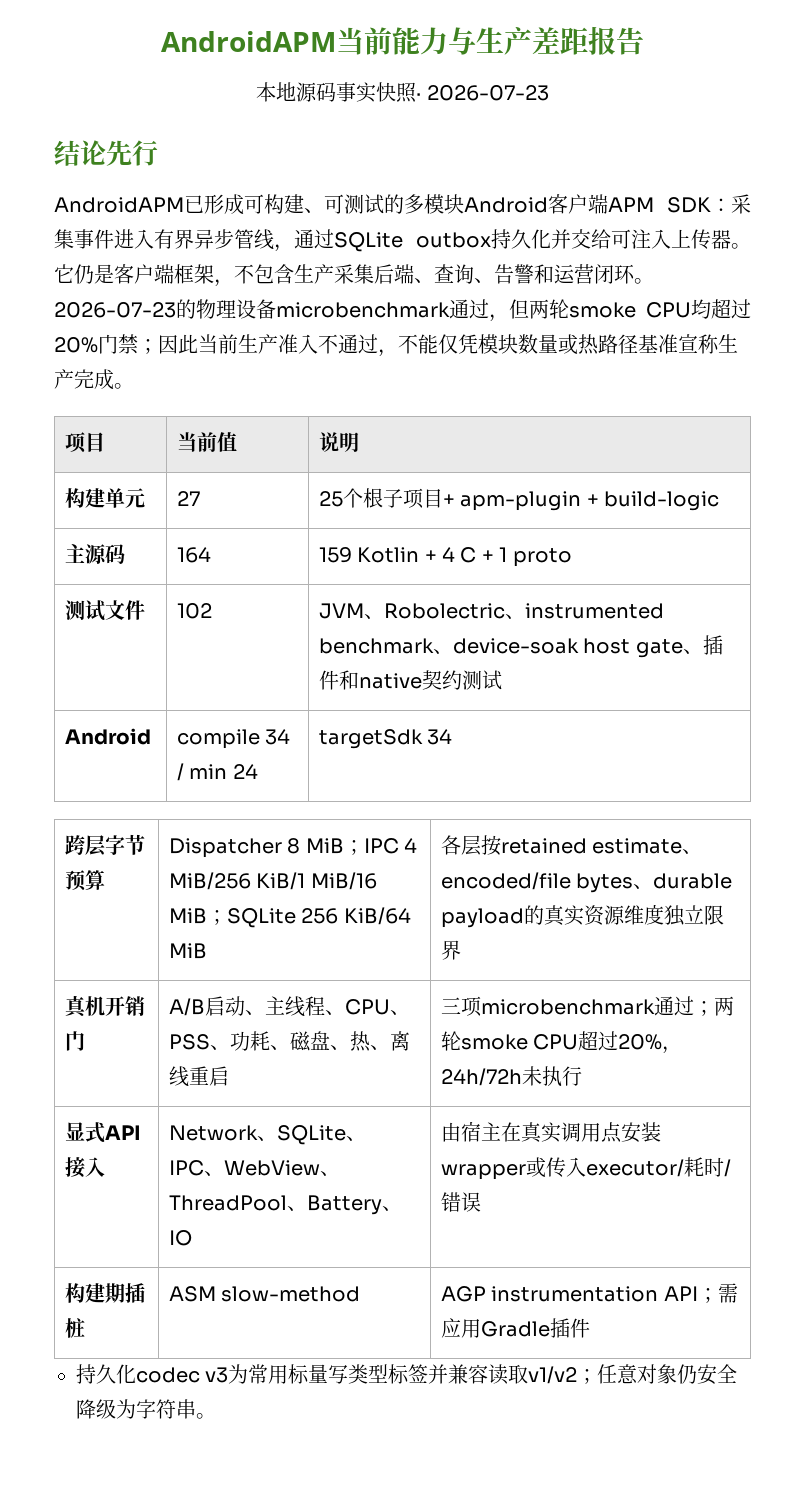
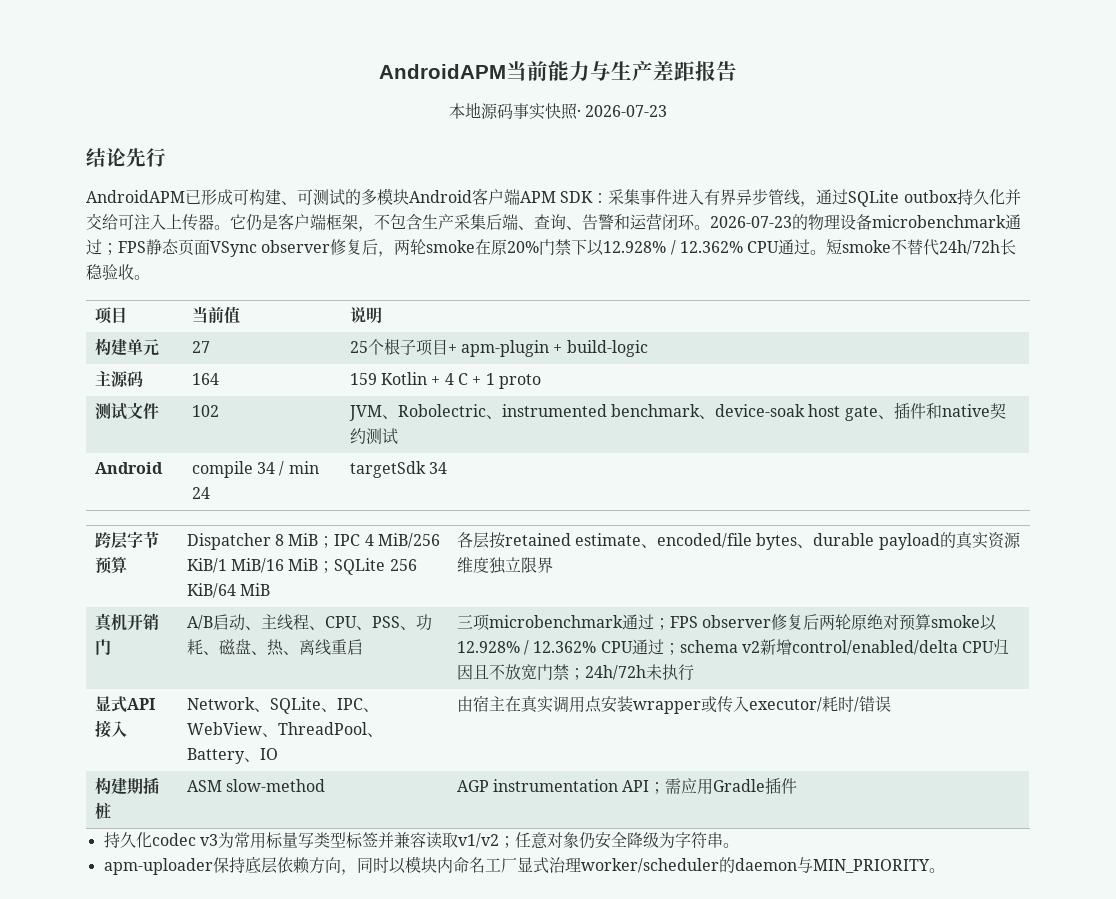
- 2026-07-23的物理设备microbenchmark通过，但两轮smoke CPU均超过20%门禁；因此当前生产准入不通过，不能仅凭模块数量或热路径基准宣称生产完成。
+ 2026-07-23的物理设备microbenchmark通过；FPS静态页面VSync observer修复后，两轮smoke在原20%门禁下以12.928% / 12.362% CPU通过。短smoke不替代24h/72h长稳验收。
- 三项microbenchmark通过；两轮smoke CPU超过20%，24h/72h未执行
+ 三项microbenchmark通过；FPS observer修复后两轮原绝对预算smoke以12.928% / 12.362% CPU通过；schema v2新增control/enabled/delta CPU归因且不放宽门禁；24h/72h未执行
+ apm-uploader保持底层依赖方向，同时以模块内命名工厂显式治理worker/scheduler的daemon与MIN_PRIORITY。

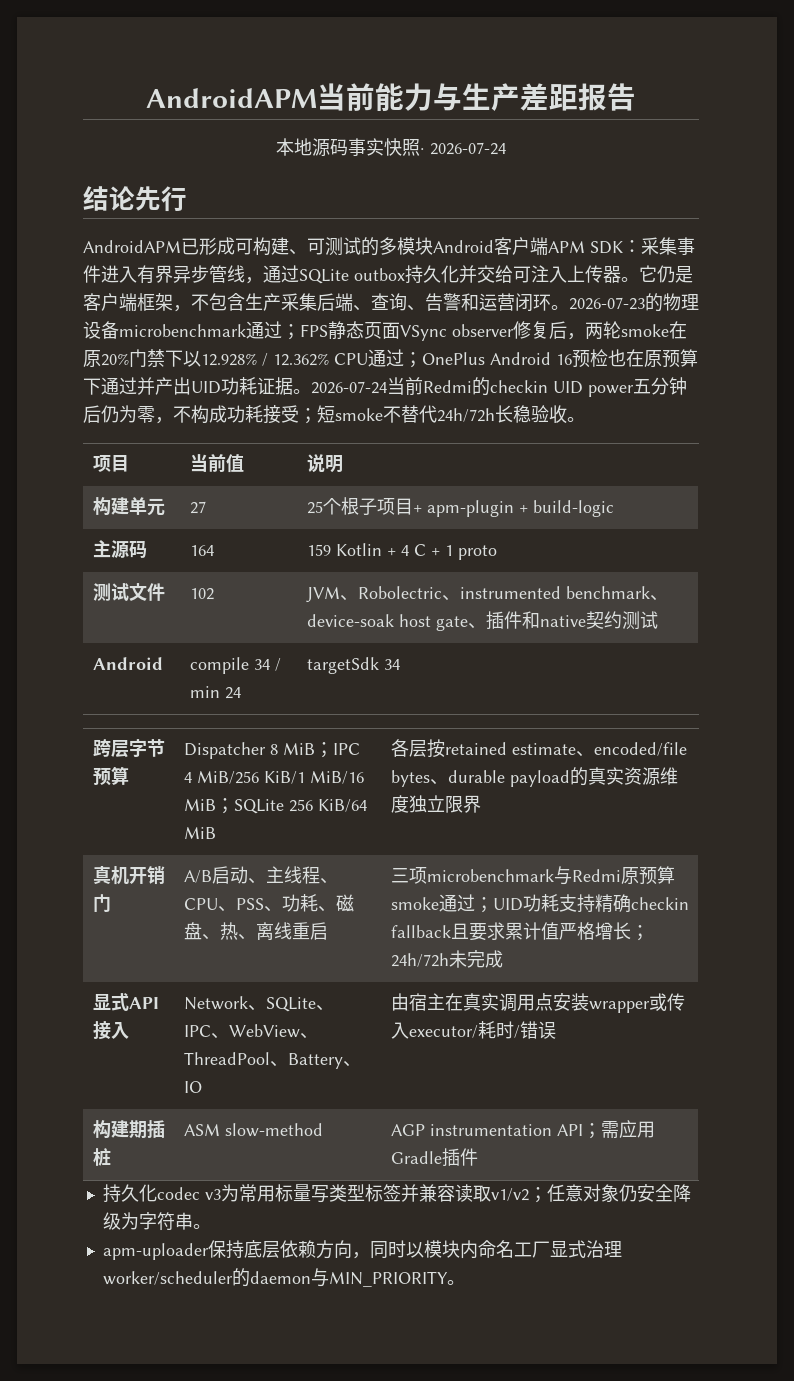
- 本地源码事实快照· 2026-07-23
+ 本地源码事实快照· 2026-07-24
- 2026-07-23的物理设备microbenchmark通过；FPS静态页面VSync observer修复后，两轮smoke在原20%门禁下以12.928% / 12.362% CPU通过。短smoke不替代24h/72h长稳验收。
+ 2026-07-23的物理设备microbenchmark通过；FPS静态页面VSync observer修复后，两轮smoke在原20%门禁下以12.928% / 12.362% CPU通过；OnePlus Android 16预检也在原预算下通过并产出UID功耗证据。2026-07-24当前Redmi的checkin UID power五分钟后仍为零，不构成功耗接受；短smoke不替代24h/72h长稳验收。
- 三项microbenchmark通过；FPS observer修复后两轮原绝对预算smoke以12.928% / 12.362% CPU通过；schema v2新增control/enabled/delta CPU归因且不放宽门禁；24h/72h未执行
+ 三项microbenchmark与Redmi原预算smoke通过；UID功耗支持精确checkin fallback且要求累计值严格增长；24h/72h未完成

